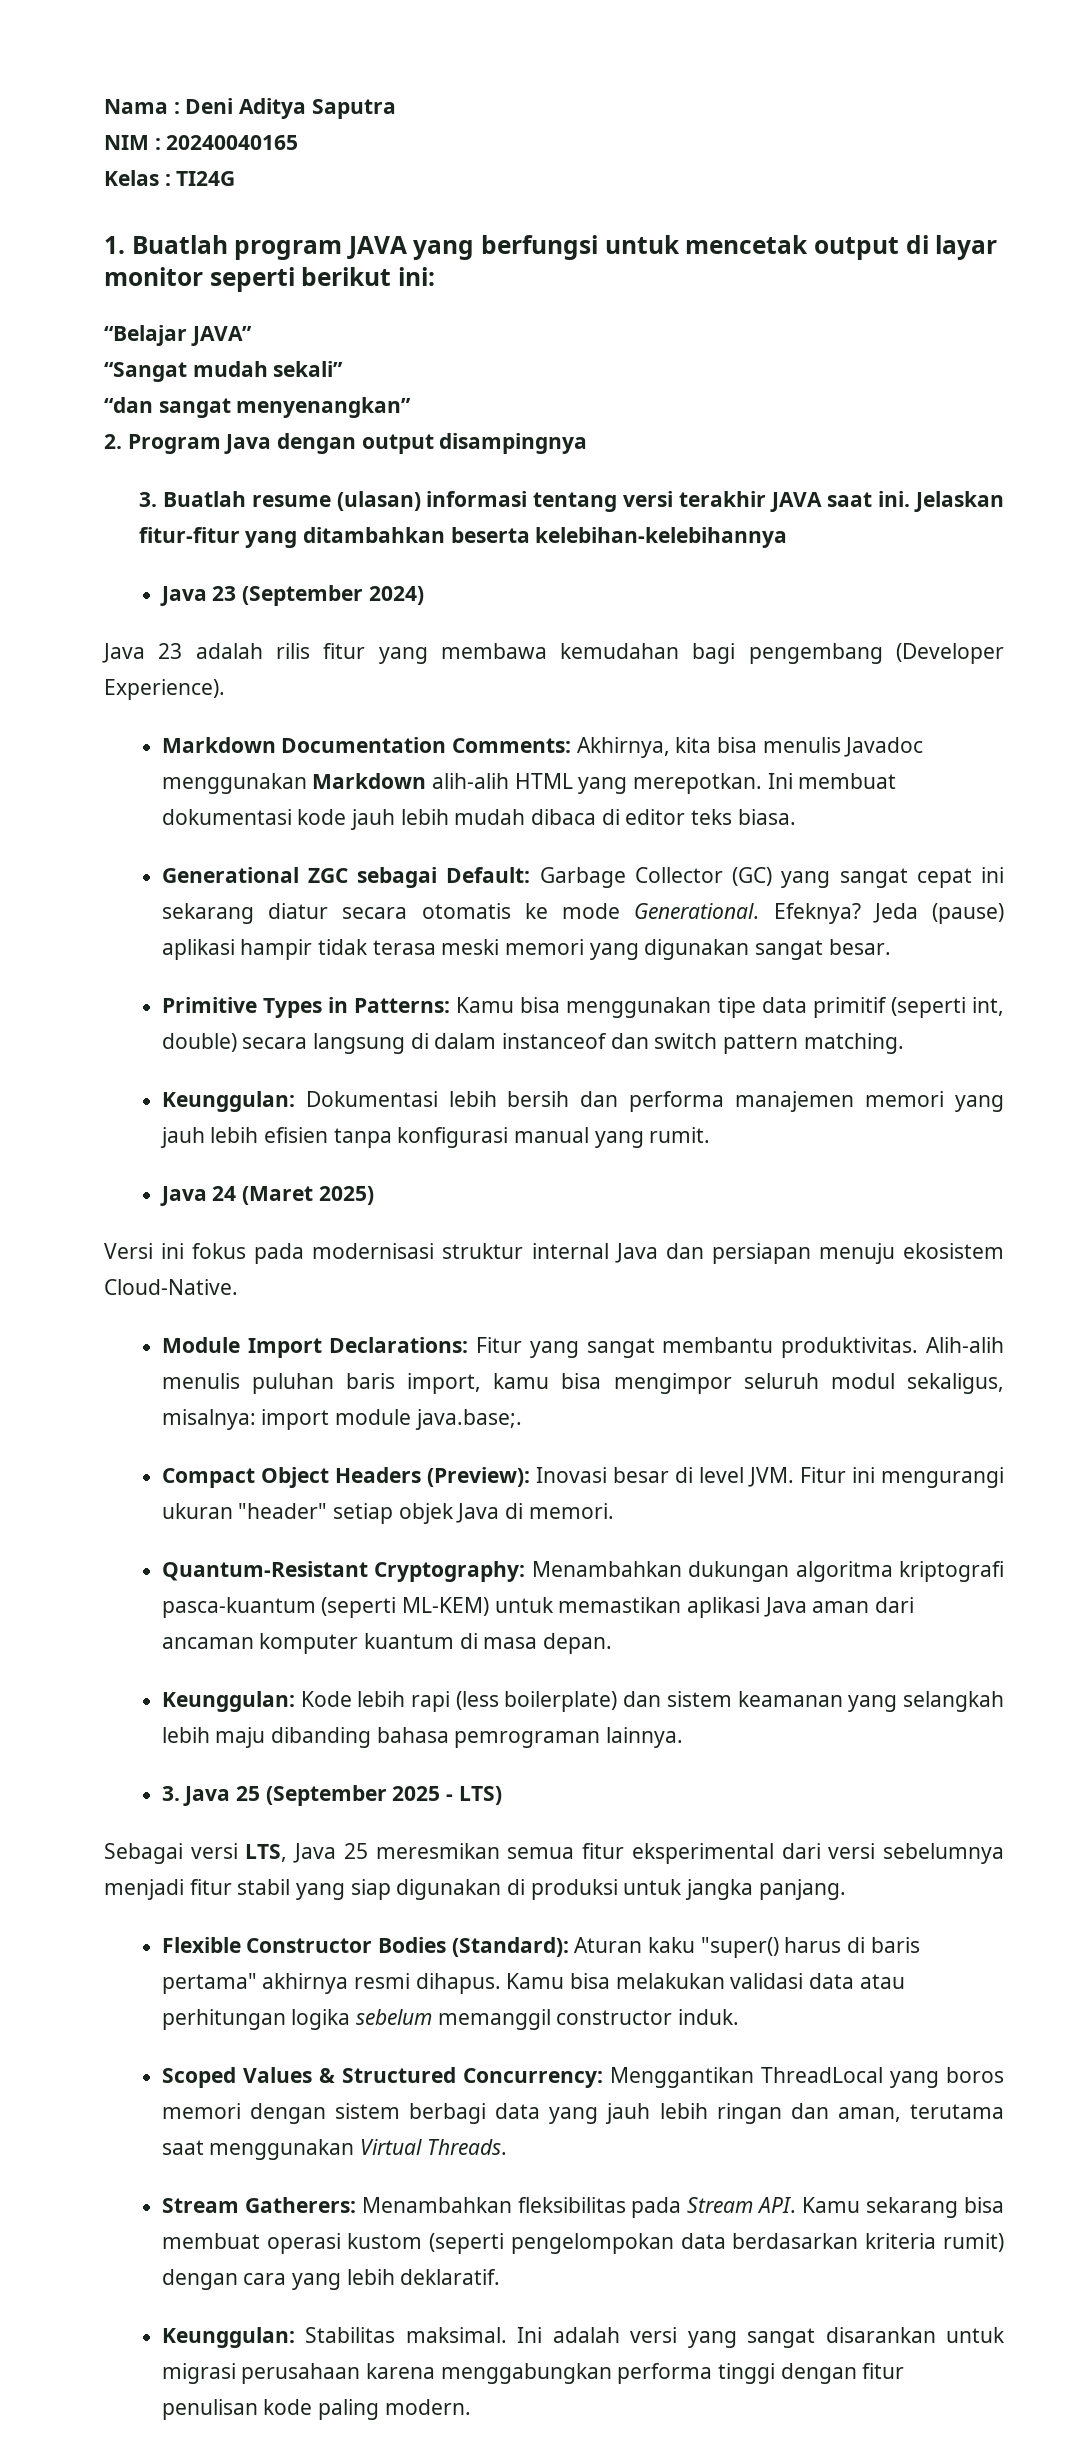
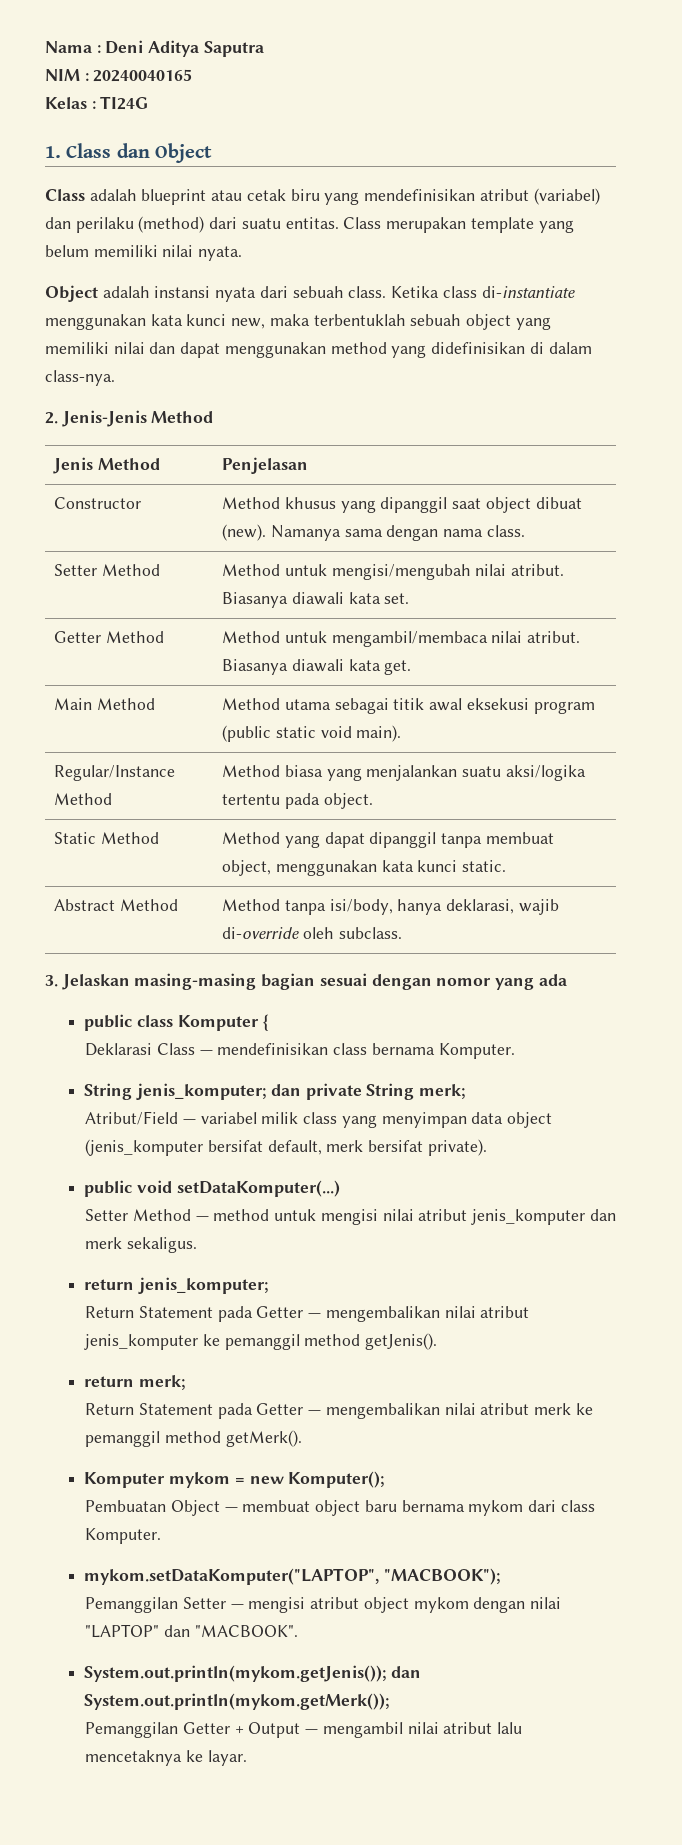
- 1. Buatlah program JAVA yang berfungsi untuk mencetak output di layar monitor seperti berikut ini:
- “Belajar JAVA”
- “Sangat mudah sekali”
- “dan sangat menyenangkan”
- 2. Program Java dengan output disampingnya
- 3. Buatlah resume (ulasan) informasi tentang versi terakhir JAVA saat ini. Jelaskan fitur-fitur yang ditambahkan beserta kelebihan-kelebihannya
- Java 23 (September 2024)
- Java 23 adalah rilis fitur yang membawa kemudahan bagi pengembang (Developer Experience).
- Markdown Documentation Comments: Akhirnya, kita bisa menulis Javadoc menggunakan Markdown alih-alih HTML yang merepotkan. Ini membuat dokumentasi kode jauh lebih mudah dibaca di editor teks biasa.
- Generational ZGC sebagai Default: Garbage Collector (GC) yang sangat cepat ini sekarang diatur secara otomatis ke mode Generational. Efeknya? Jeda (pause) aplikasi hampir tidak terasa meski memori yang digunakan sangat besar.
- Primitive Types in Patterns: Kamu bisa menggunakan tipe data primitif (seperti int, double) secara langsung di dalam instanceof dan switch pattern matching.
- Keunggulan: Dokumentasi lebih bersih dan performa manajemen memori yang jauh lebih efisien tanpa konfigurasi manual yang rumit.
- Java 24 (Maret 2025)
- Versi ini fokus pada modernisasi struktur internal Java dan persiapan menuju ekosistem Cloud-Native.
- Module Import Declarations: Fitur yang sangat membantu produktivitas. Alih-alih menulis puluhan baris import, kamu bisa mengimpor seluruh modul sekaligus, misalnya: import module java.base;.
- Compact Object Headers (Preview): Inovasi besar di level JVM. Fitur ini mengurangi ukuran "header" setiap objek Java di memori.
- Quantum-Resistant Cryptography: Menambahkan dukungan algoritma kriptografi pasca-kuantum (seperti ML-KEM) untuk memastikan aplikasi Java aman dari ancaman komputer kuantum di masa depan.
- Keunggulan: Kode lebih rapi (less boilerplate) dan sistem keamanan yang selangkah lebih maju dibanding bahasa pemrograman lainnya.
- 3. Java 25 (September 2025 - LTS)
- Sebagai versi LTS, Java 25 meresmikan semua fitur eksperimental dari versi sebelumnya menjadi fitur stabil yang siap digunakan di produksi untuk jangka panjang.
- Flexible Constructor Bodies (Standard): Aturan kaku "super() harus di baris pertama" akhirnya resmi dihapus. Kamu bisa melakukan validasi data atau perhitungan logika sebelum memanggil constructor induk.
- Scoped Values & Structured Concurrency: Menggantikan ThreadLocal yang boros memori dengan sistem berbagi data yang jauh lebih ringan dan aman, terutama saat menggunakan Virtual Threads.
- Stream Gatherers: Menambahkan fleksibilitas pada Stream API. Kamu sekarang bisa membuat operasi kustom (seperti pengelompokan data berdasarkan kriteria rumit) dengan cara yang lebih deklaratif.
- Keunggulan: Stabilitas maksimal. Ini adalah versi yang sangat disarankan untuk migrasi perusahaan karena menggabungkan performa tinggi dengan fitur penulisan kode paling modern.
+ 1. Class dan Object
+ Class adalah blueprint atau cetak biru yang mendefinisikan atribut (variabel) dan perilaku (method) dari suatu entitas. Class merupakan template yang belum memiliki nilai nyata.
+ Object adalah instansi nyata dari sebuah class. Ketika class di-instantiate menggunakan kata kunci new, maka terbentuklah sebuah object yang memiliki nilai dan dapat menggunakan method yang didefinisikan di dalam class-nya.
+ 2. Jenis-Jenis Method
+ Jenis Method | Penjelasan
+ Constructor | Method khusus yang dipanggil saat object dibuat (new). Namanya sama dengan nama class.
+ Setter Method | Method untuk mengisi/mengubah nilai atribut. Biasanya diawali kata set.
+ Getter Method | Method untuk mengambil/membaca nilai atribut. Biasanya diawali kata get.
+ Main Method | Method utama sebagai titik awal eksekusi program (public static void main).
+ Regular/Instance Method | Method biasa yang menjalankan suatu aksi/logika tertentu pada object.
+ Static Method | Method yang dapat dipanggil tanpa membuat object, menggunakan kata kunci static.
+ Abstract Method | Method tanpa isi/body, hanya deklarasi, wajib di-override oleh subclass.
+ 3. Jelaskan masing-masing bagian sesuai dengan nomor yang ada
+ public class Komputer {
+ Deklarasi Class — mendefinisikan class bernama Komputer.
+ String jenis_komputer; dan private String merk;
+ Atribut/Field — variabel milik class yang menyimpan data object (jenis_komputer bersifat default, merk bersifat private).
+ public void setDataKomputer(...)
+ Setter Method — method untuk mengisi nilai atribut jenis_komputer dan merk sekaligus.
+ return jenis_komputer;
+ Return Statement pada Getter — mengembalikan nilai atribut jenis_komputer ke pemanggil method getJenis().
+ return merk;
+ Return Statement pada Getter — mengembalikan nilai atribut merk ke pemanggil method getMerk().
+ Komputer mykom = new Komputer();
+ Pembuatan Object — membuat object baru bernama mykom dari class Komputer.
+ mykom.setDataKomputer("LAPTOP", "MACBOOK");
+ Pemanggilan Setter — mengisi atribut object mykom dengan nilai "LAPTOP" dan "MACBOOK".
+ System.out.println(mykom.getJenis()); dan System.out.println(mykom.getMerk());
+ Pemanggilan Getter + Output — mengambil nilai atribut lalu mencetaknya ke layar.

